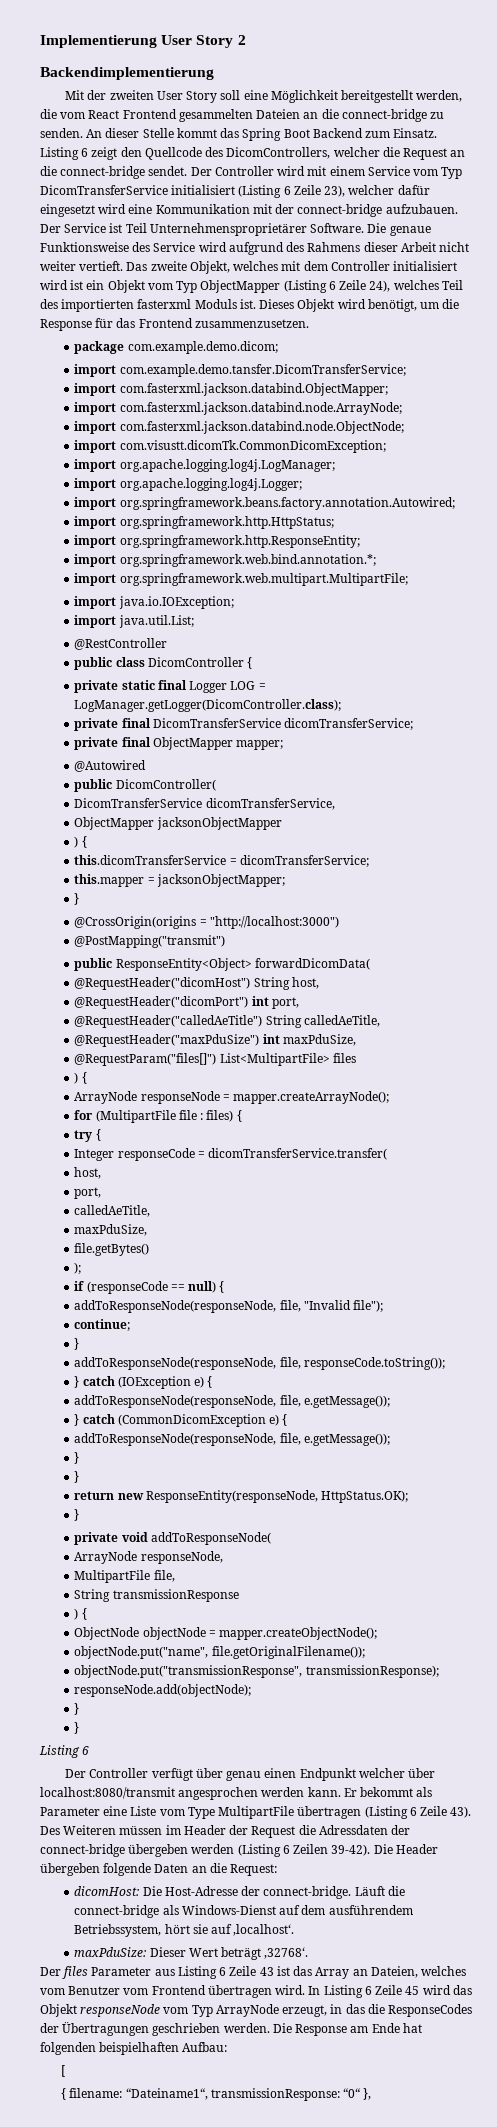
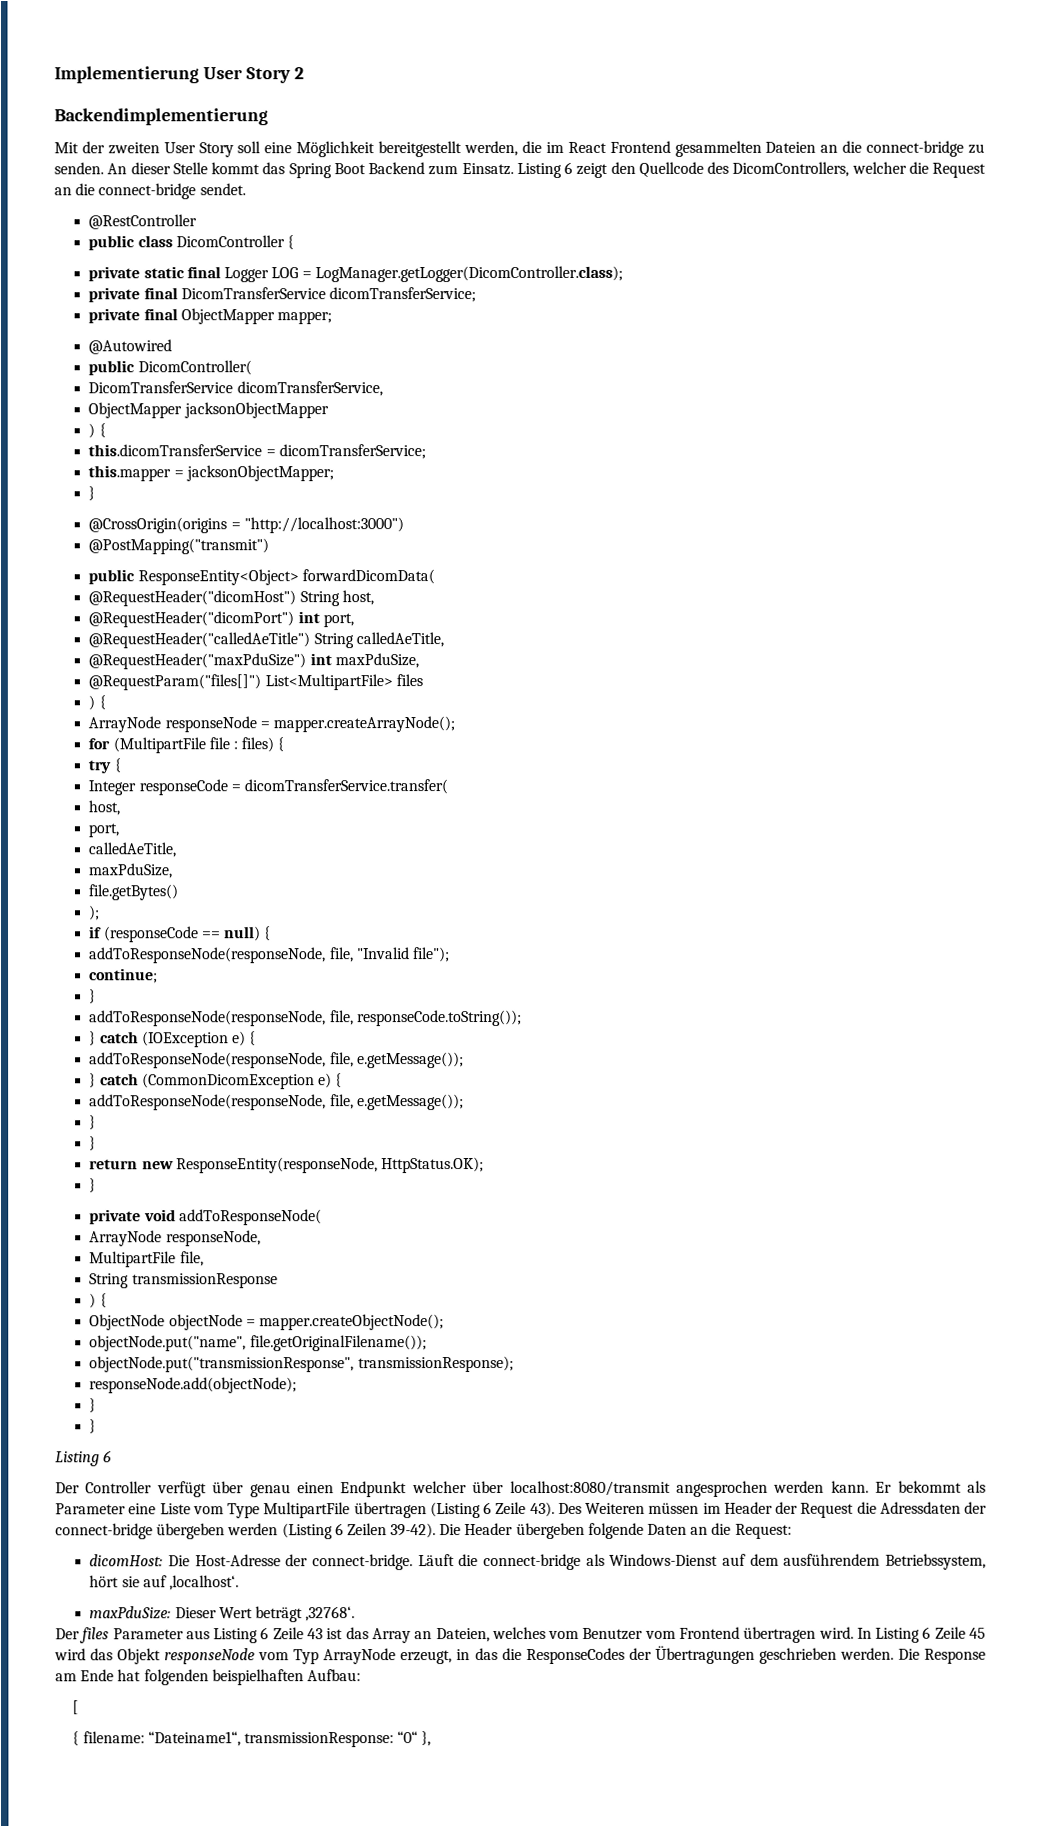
- Mit der zweiten User Story soll eine Möglichkeit bereitgestellt werden, die vom React Frontend gesammelten Dateien an die connect-bridge zu senden.
+ Mit der zweiten User Story soll eine Möglichkeit bereitgestellt werden, die im React Frontend gesammelten Dateien an die connect-bridge zu senden.
- Der Controller wird mit einem Service vom Typ DicomTransferService initialisiert (Listing 6 Zeile 23), welcher dafür eingesetzt wird eine Kommunikation mit der connect-bridge aufzubauen. Der Service ist Teil Unternehmensproprietärer Software. Die genaue Funktionsweise des Service wird aufgrund des Rahmens dieser Arbeit nicht weiter vertieft. Das zweite Objekt, welches mit dem Controller initialisiert wird ist ein Objekt vom Typ ObjectMapper (Listing 6 Zeile 24), welches Teil des importierten fasterxml Moduls ist. Dieses Objekt wird benötigt, um die Response für das Frontend zusammenzusetzen.
- package com.example.demo.dicom;
- import com.example.demo.tansfer.DicomTransferService;
- import com.fasterxml.jackson.databind.ObjectMapper;
- import com.fasterxml.jackson.databind.node.ArrayNode;
- import com.fasterxml.jackson.databind.node.ObjectNode;
- import com.visustt.dicomTk.CommonDicomException;
- import org.apache.logging.log4j.LogManager;
- import org.apache.logging.log4j.Logger;
- import org.springframework.beans.factory.annotation.Autowired;
- import org.springframework.http.HttpStatus;
- import org.springframework.http.ResponseEntity;
- import org.springframework.web.bind.annotation.*;
- import org.springframework.web.multipart.MultipartFile;
- import java.io.IOException;
- import java.util.List;

